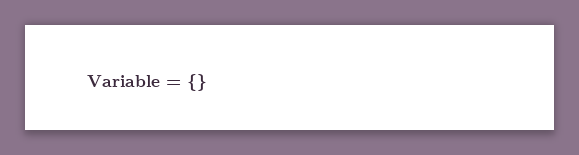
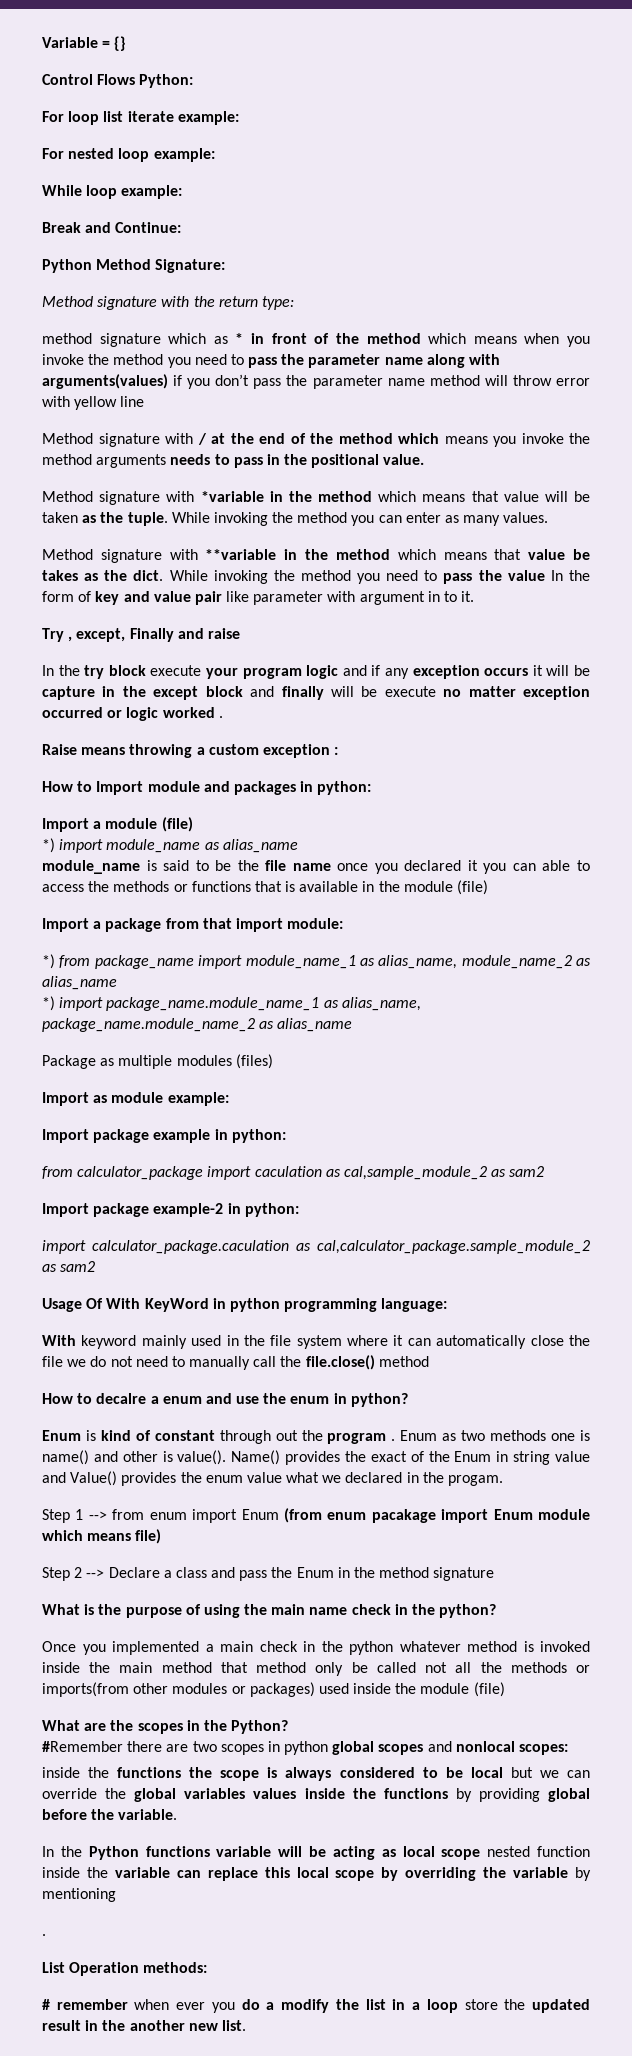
+ Control Flows Python:
+ For loop list iterate example:
+ For nested loop example:
+ While loop example:
+ Break and Continue:
+ Python Method Signature:
+ Method signature with the return type:
+ method signature which as * in front of the method which means when you invoke the method you need to pass the parameter name along with arguments(values) if you don’t pass the parameter name method will throw error with yellow line
+ Method signature with / at the end of the method which means you invoke the method arguments needs to pass in the positional value.
+ Method signature with *variable in the method which means that value will be taken as the tuple. While invoking the method you can enter as many values.
+ Method signature with **variable in the method which means that value be takes as the dict. While invoking the method you need to pass the value In the form of key and value pair like parameter with argument in to it.
+ Try , except, Finally and raise
+ In the try block execute your program logic and if any exception occurs it will be capture in the except block and finally will be execute no matter exception occurred or logic worked .
+ Raise means throwing a custom exception :
+ How to Import module and packages in python:
+ Import a module (file)
+ *) import module_name as alias_name
+ module_name is said to be the file name once you declared it you can able to access the methods or functions that is available in the module (file)
+ Import a package from that import module:
+ *) from package_name import module_name_1 as alias_name, module_name_2 as alias_name
+ *) import package_name.module_name_1 as alias_name, package_name.module_name_2 as alias_name
+ Package as multiple modules (files)
+ Import as module example:
+ Import package example in python:
+ from calculator_package import caculation as cal,sample_module_2 as sam2
+ Import package example-2 in python:
+ import calculator_package.caculation as cal,calculator_package.sample_module_2 as sam2
+ Usage Of With KeyWord in python programming language:
+ With keyword mainly used in the file system where it can automatically close the file we do not need to manually call the file.close() method
+ How to decalre a enum and use the enum in python?
+ Enum is kind of constant through out the program . Enum as two methods one is name() and other is value(). Name() provides the exact of the Enum in string value and Value() provides the enum value what we declared in the progam.
+ Step 1 --> from enum import Enum (from enum pacakage import Enum module which means file)
+ Step 2 --> Declare a class and pass the Enum in the method signature
+ What is the purpose of using the main name check in the python?
+ Once you implemented a main check in the python whatever method is invoked inside the main method that method only be called not all the methods or imports(from other modules or packages) used inside the module (file)
+ What are the scopes in the Python?
+ #Remember there are two scopes in python global scopes and nonlocal scopes:
+ inside the functions the scope is always considered to be local but we can override the global variables values inside the functions by providing global before the variable.
+ In the Python functions variable will be acting as local scope nested function inside the variable can replace this local scope by overriding the variable by mentioning
+ .
+ List Operation methods:
+ # remember when ever you do a modify the list in a loop store the updated result in the another new list.

